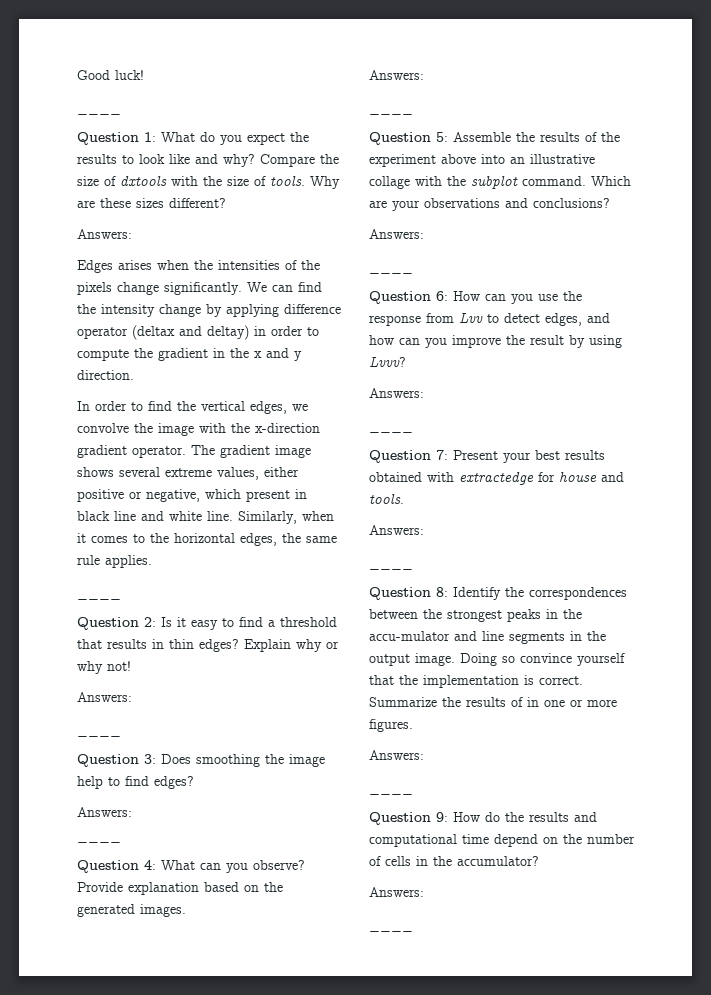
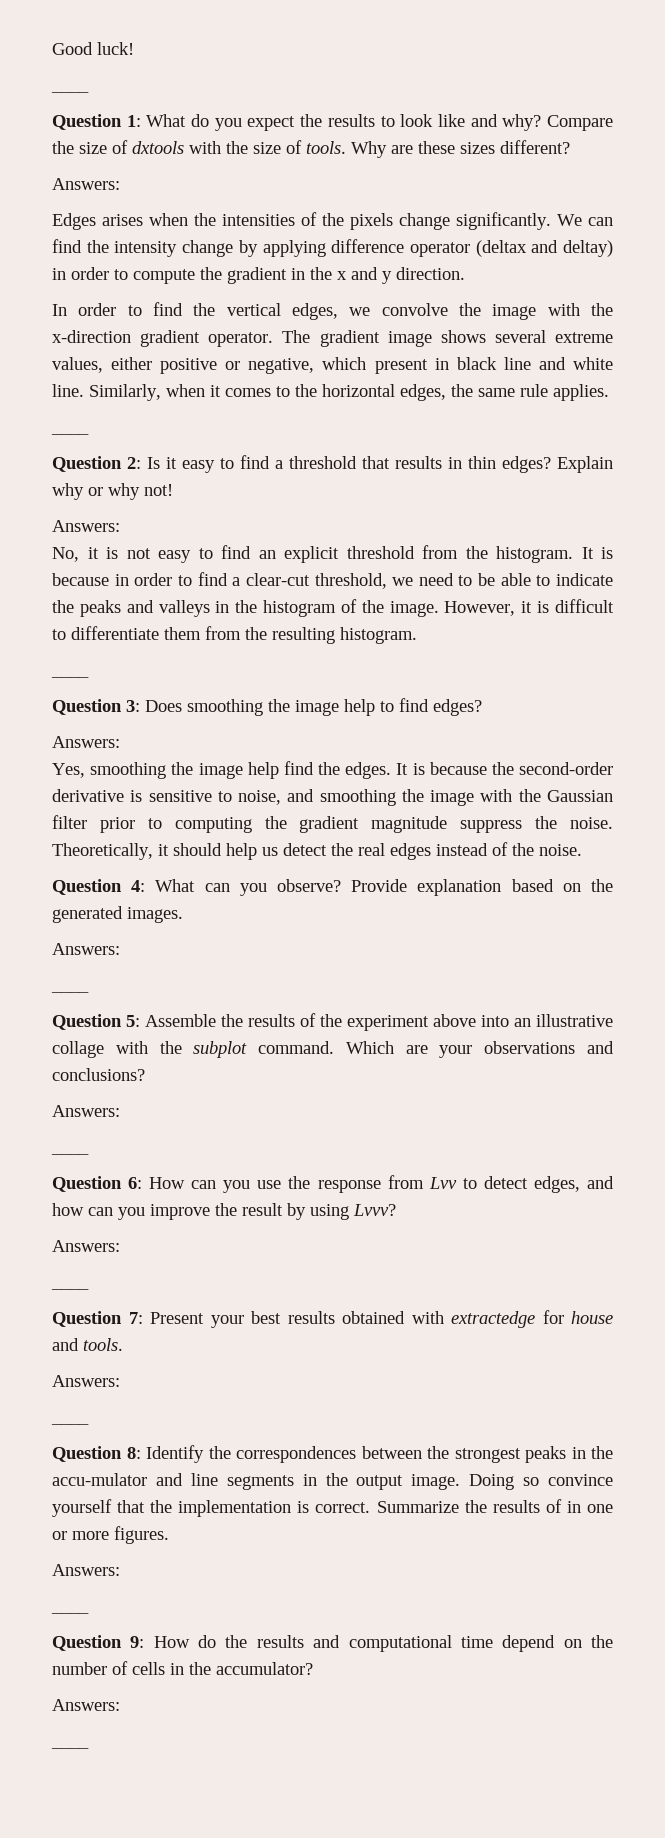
+ No, it is not easy to find an explicit threshold from the histogram. It is because in order to find a clear-cut threshold, we need to be able to indicate the peaks and valleys in the histogram of the image. However, it is difficult to differentiate them from the resulting histogram.
  Question 3: Does smoothing the image help to find edges?
  Answers:
- ____
+ Yes, smoothing the image help find the edges. It is because the second-order derivative is sensitive to noise, and smoothing the image with the Gaussian filter prior to computing the gradient magnitude suppress the noise. Theoretically, it should help us detect the real edges instead of the noise.

